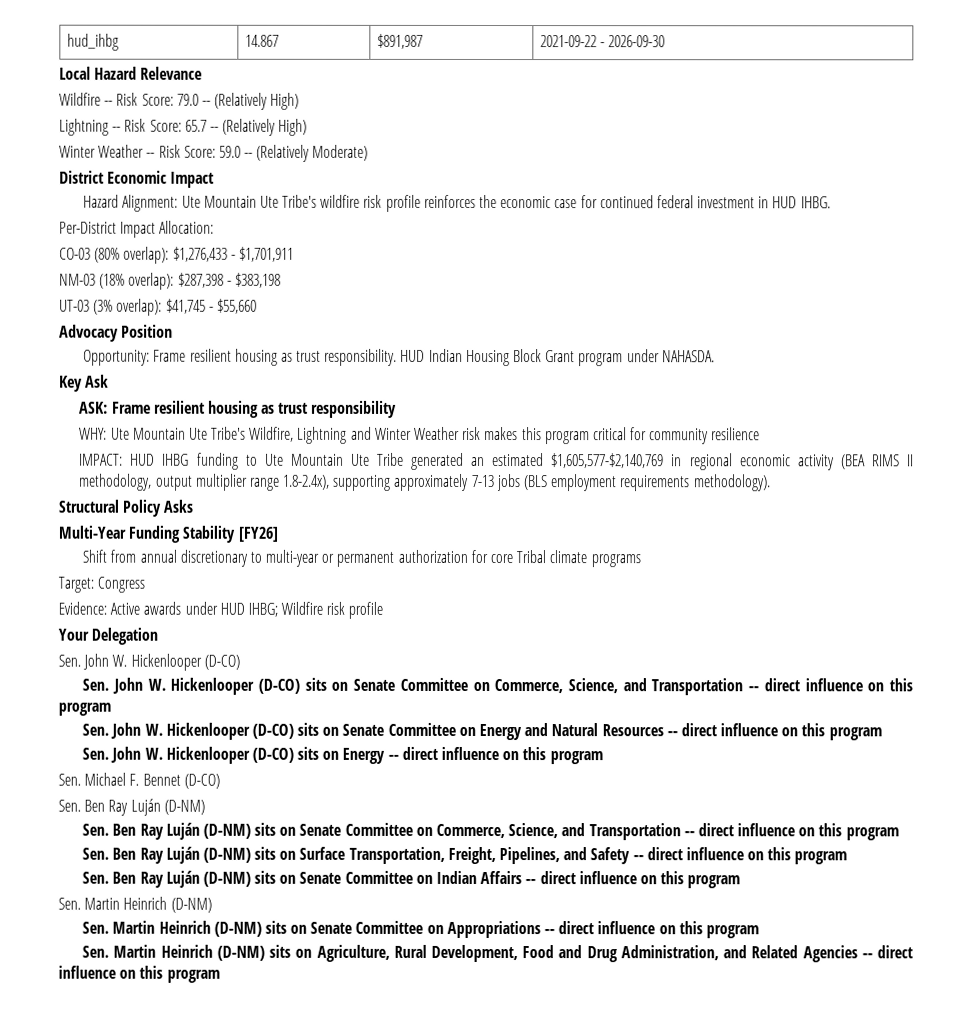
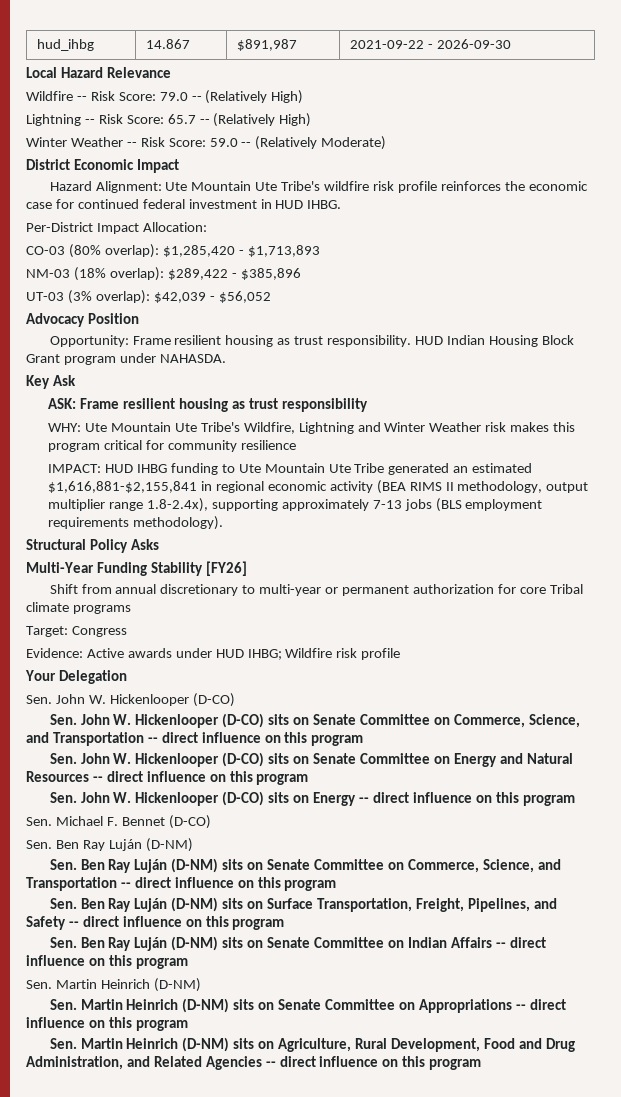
- CO-03 (80% overlap): $1,276,433 - $1,701,911
+ CO-03 (80% overlap): $1,285,420 - $1,713,893
- NM-03 (18% overlap): $287,398 - $383,198
+ NM-03 (18% overlap): $289,422 - $385,896
- UT-03 (3% overlap): $41,745 - $55,660
+ UT-03 (3% overlap): $42,039 - $56,052
- IMPACT: HUD IHBG funding to Ute Mountain Ute Tribe generated an estimated $1,605,577-$2,140,769 in regional economic activity (BEA RIMS II methodology, output multiplier range 1.8-2.4x), supporting approximately 7-13 jobs (BLS employment requirements methodology).
+ IMPACT: HUD IHBG funding to Ute Mountain Ute Tribe generated an estimated $1,616,881-$2,155,841 in regional economic activity (BEA RIMS II methodology, output multiplier range 1.8-2.4x), supporting approximately 7-13 jobs (BLS employment requirements methodology).

